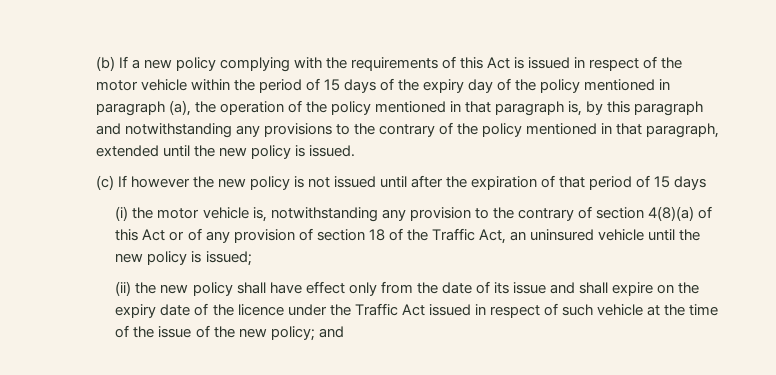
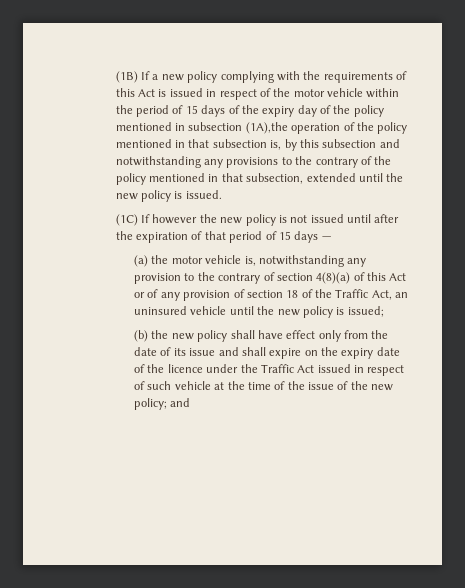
- (b) If a new policy complying with the requirements of this Act is issued in respect of the motor vehicle within the period of 15 days of the expiry day of the policy mentioned in paragraph (a), the operation of the policy mentioned in that paragraph is, by this paragraph and notwithstanding any provisions to the contrary of the policy mentioned in that paragraph, extended until the new policy is issued.
+ (1B) If a new policy complying with the requirements of this Act is issued in respect of the motor vehicle within the period of 15 days of the expiry day of the policy mentioned in subsection (1A),the operation of the policy mentioned in that subsection is, by this subsection and notwithstanding any provisions to the contrary of the policy mentioned in that subsection, extended until the new policy is issued.
- (c) If however the new policy is not issued until after the expiration of that period of 15 days
- (i) the motor vehicle is, notwithstanding any provision to the contrary of section 4(8)(a) of this Act or of any provision of section 18 of the Traffic Act, an uninsured vehicle until the new policy is issued;
+ (1C) If however the new policy is not issued until after the expiration of that period of 15 days —
+ (a) the motor vehicle is, notwithstanding any provision to the contrary of section 4(8)(a) of this Act or of any provision of section 18 of the Traffic Act, an uninsured vehicle until the new policy is issued;
- (ii) the new policy shall have effect only from the date of its issue and shall expire on the expiry date of the licence under the Traffic Act issued in respect of such vehicle at the time of the issue of the new policy; and
+ (b) the new policy shall have effect only from the date of its issue and shall expire on the expiry date of the licence under the Traffic Act issued in respect of such vehicle at the time of the issue of the new policy; and

